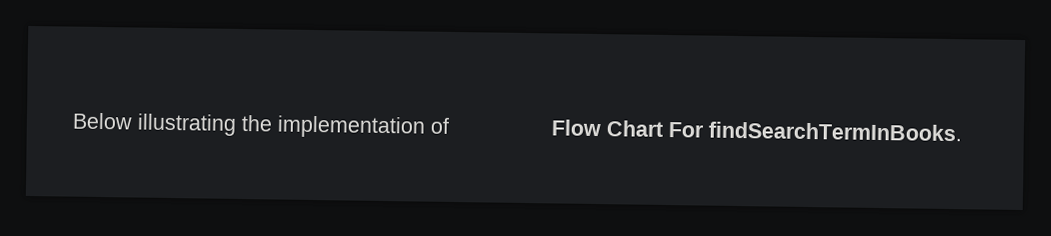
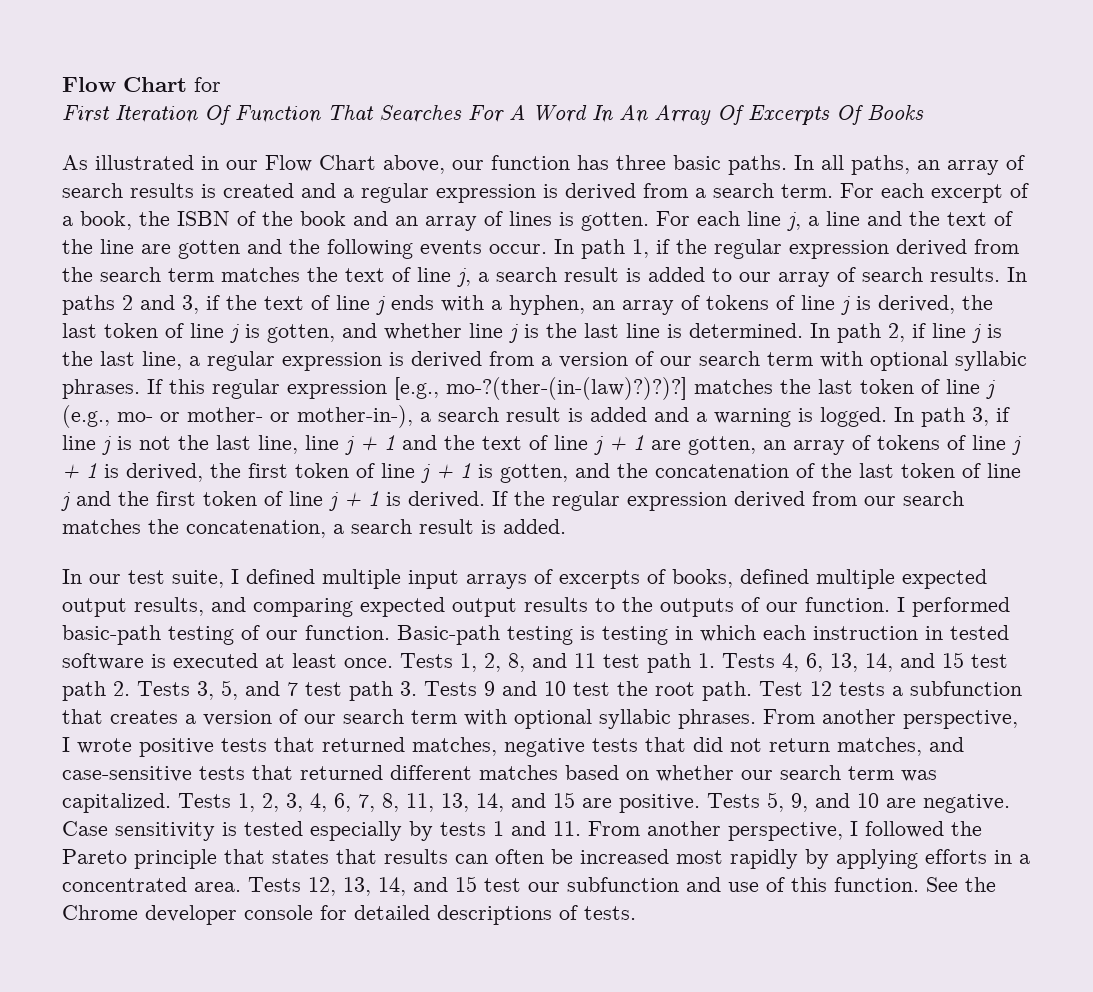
- Below illustrating the implementation of Flow Chart For findSearchTermInBooks.
+ Flow Chart for
+ First Iteration Of Function That Searches For A Word In An Array Of Excerpts Of Books
+ As illustrated in our Flow Chart above, our function has three basic paths. In all paths, an array of search results is created and a regular expression is derived from a search term. For each excerpt of a book, the ISBN of the book and an array of lines is gotten. For each line j, a line and the text of the line are gotten and the following events occur. In path 1, if the regular expression derived from the search term matches the text of line j, a search result is added to our array of search results. In paths 2 and 3, if the text of line j ends with a hyphen, an array of tokens of line j is derived, the last token of line j is gotten, and whether line j is the last line is determined. In path 2, if line j is the last line, a regular expression is derived from a version of our search term with optional syllabic phrases. If this regular expression [e.g., mo-?(ther-(in-(law)?)?)?] matches the last token of line j (e.g., mo- or mother- or mother-in-), a search result is added and a warning is logged. In path 3, if line j is not the last line, line j + 1 and the text of line j + 1 are gotten, an array of tokens of line j + 1 is derived, the first token of line j + 1 is gotten, and the concatenation of the last token of line j and the first token of line j + 1 is derived. If the regular expression derived from our search matches the concatenation, a search result is added.
+ In our test suite, I defined multiple input arrays of excerpts of books, defined multiple expected output results, and comparing expected output results to the outputs of our function. I performed basic-path testing of our function. Basic-path testing is testing in which each instruction in tested software is executed at least once. Tests 1, 2, 8, and 11 test path 1. Tests 4, 6, 13, 14, and 15 test path 2. Tests 3, 5, and 7 test path 3. Tests 9 and 10 test the root path. Test 12 tests a subfunction that creates a version of our search term with optional syllabic phrases. From another perspective, I wrote positive tests that returned matches, negative tests that did not return matches, and case-sensitive tests that returned different matches based on whether our search term was capitalized. Tests 1, 2, 3, 4, 6, 7, 8, 11, 13, 14, and 15 are positive. Tests 5, 9, and 10 are negative. Case sensitivity is tested especially by tests 1 and 11. From another perspective, I followed the Pareto principle that states that results can often be increased most rapidly by applying efforts in a concentrated area. Tests 12, 13, 14, and 15 test our subfunction and use of this function. See the Chrome developer console for detailed descriptions of tests.

